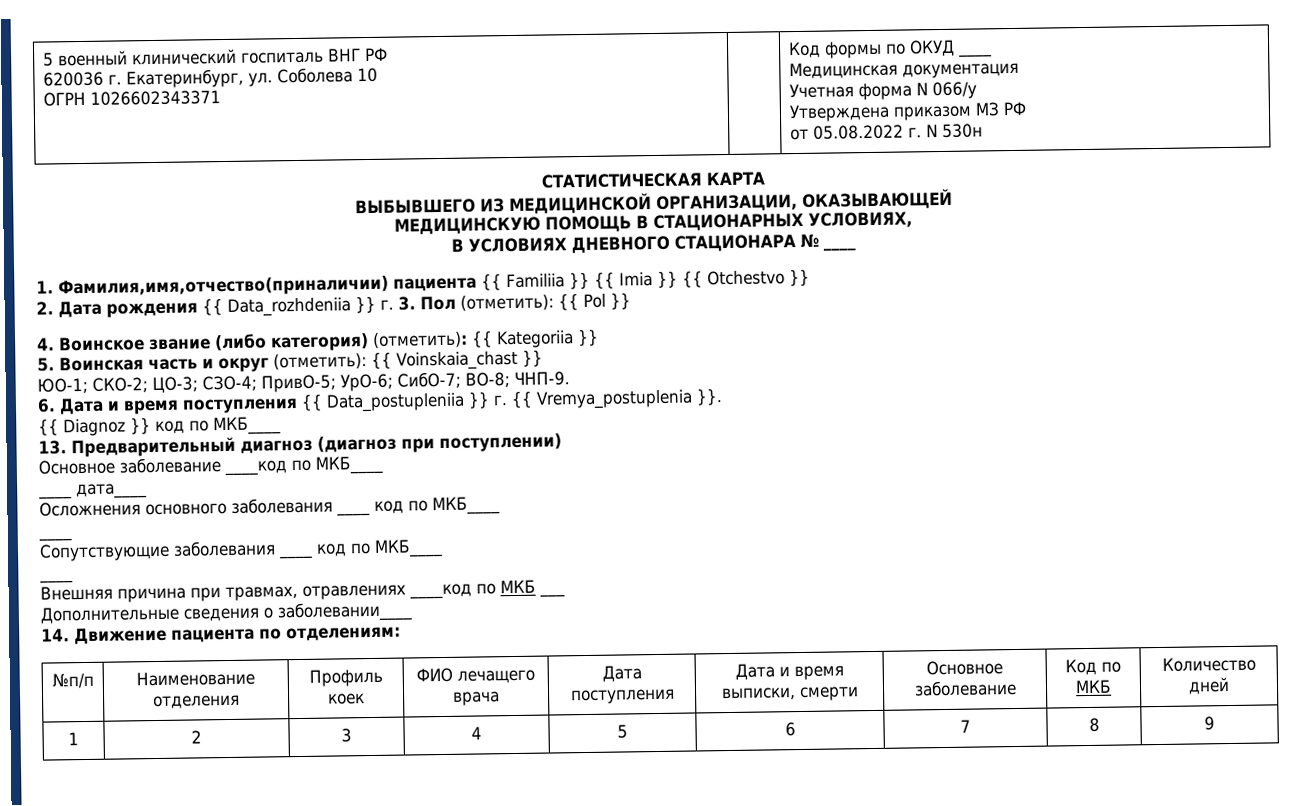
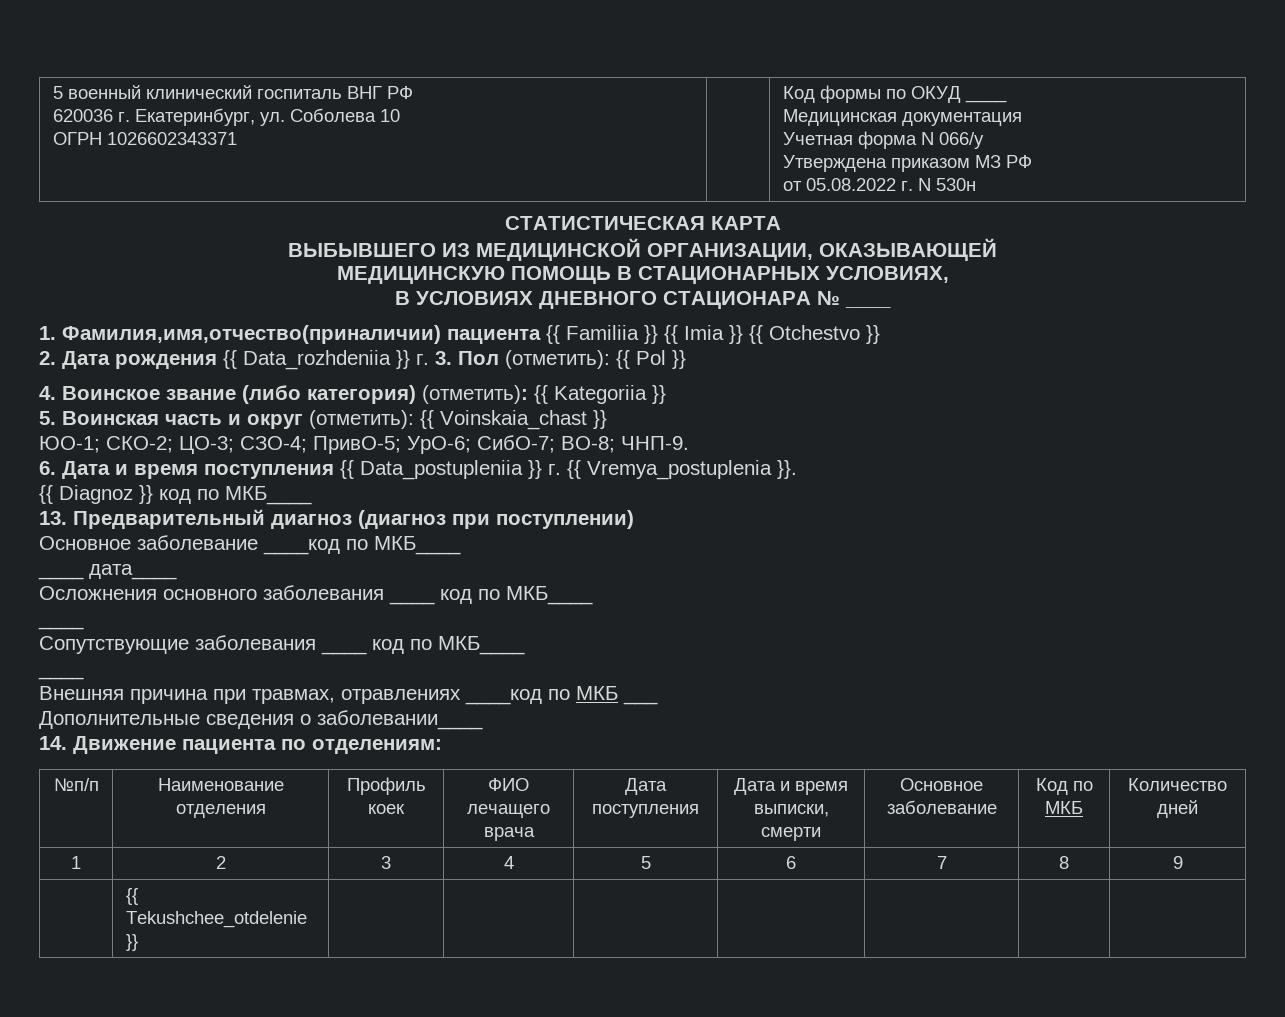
+ | {{ Tekushchee_otdelenie }} | | | | | | |

